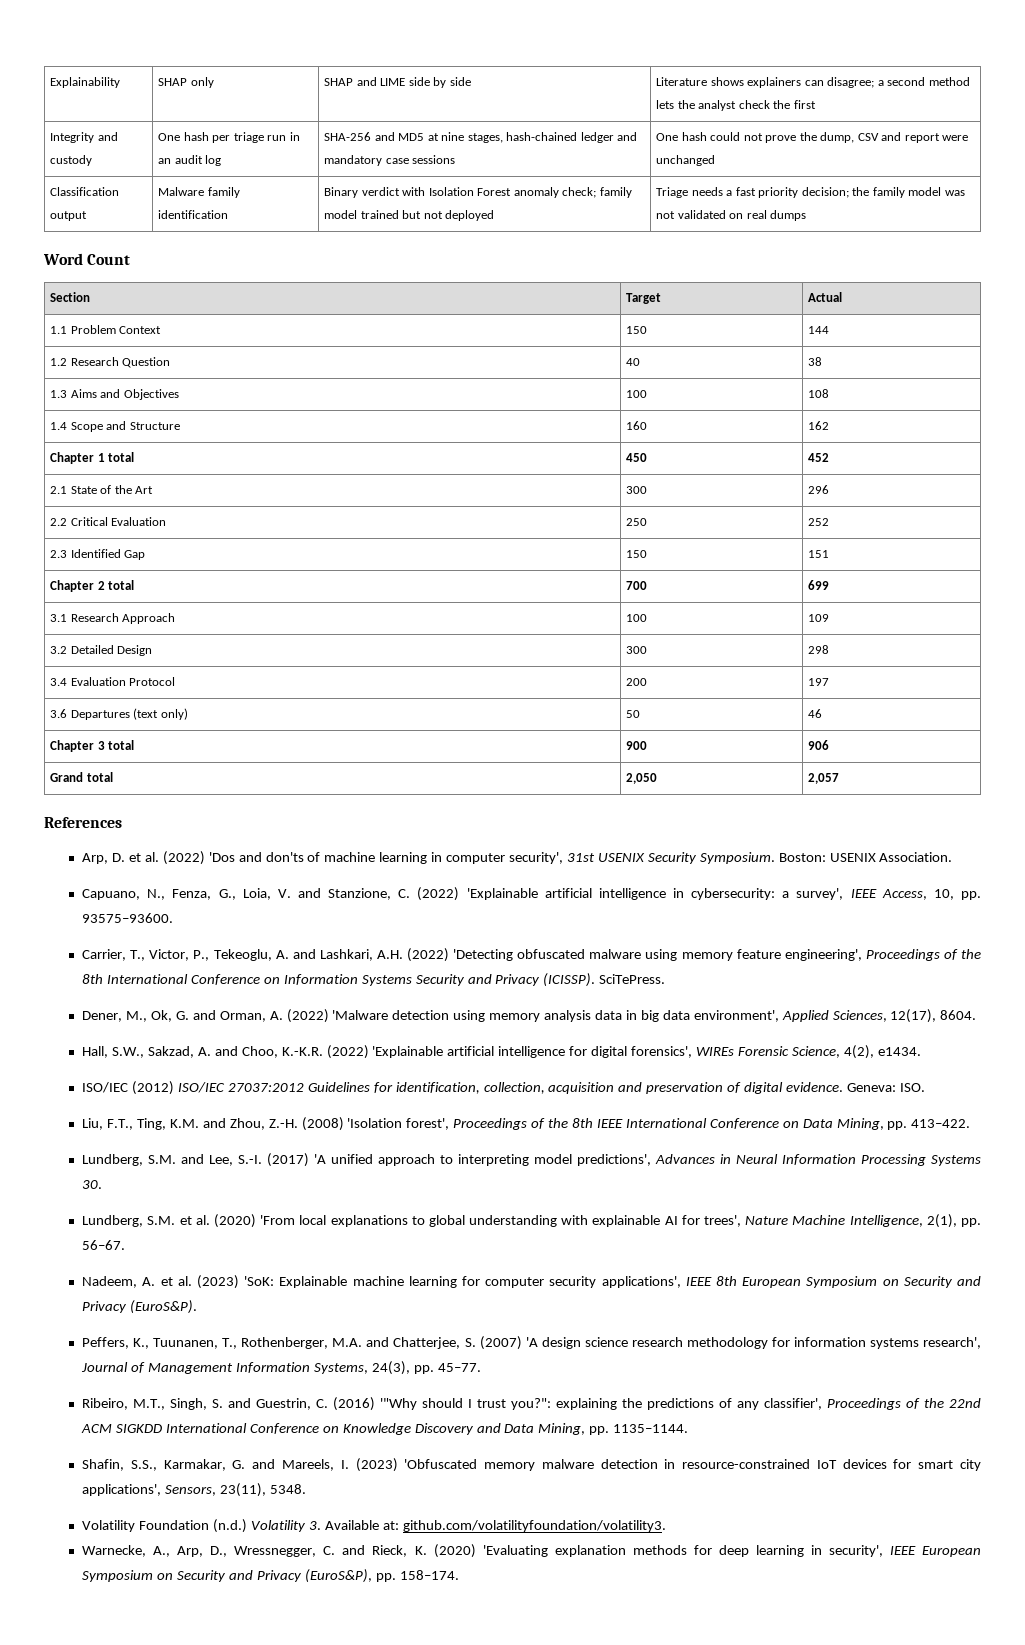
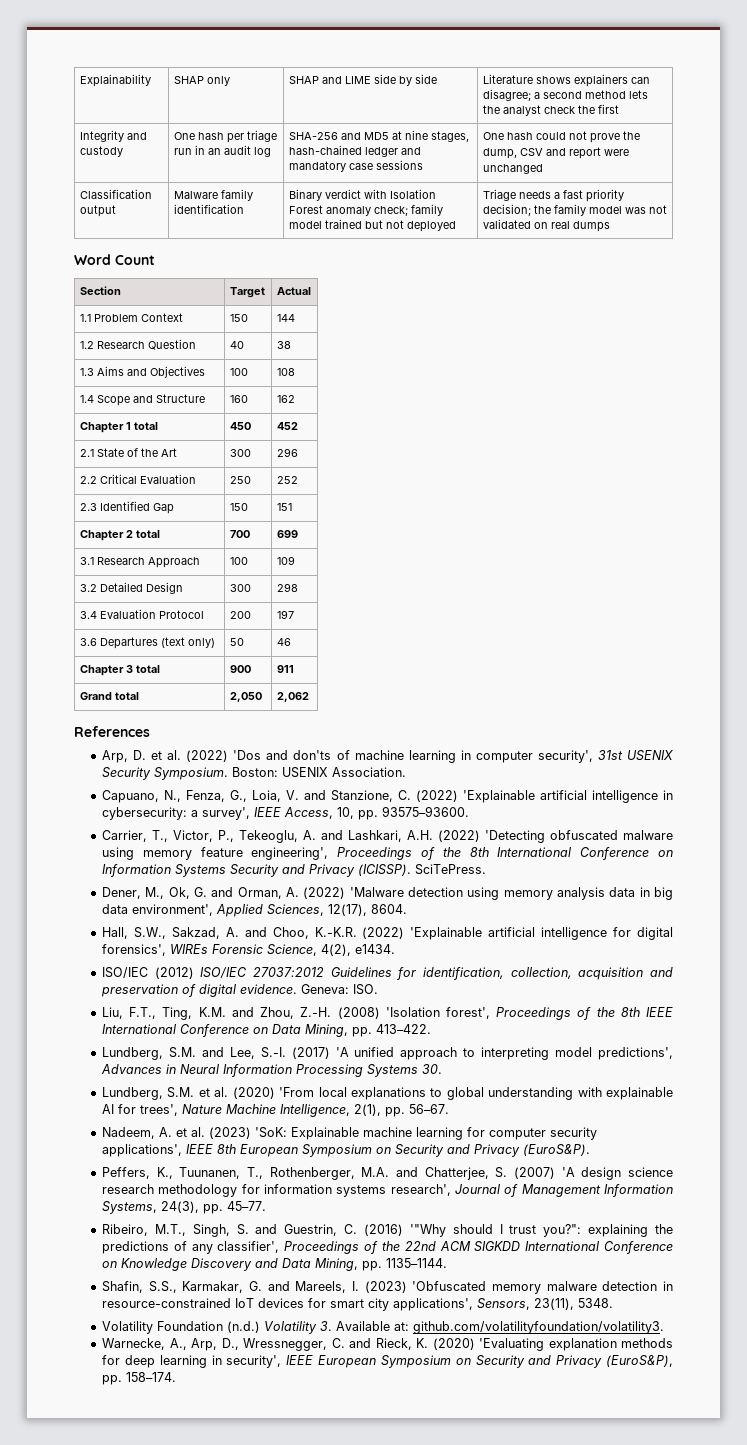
- Chapter 3 total | 900 | 906
+ Chapter 3 total | 900 | 911
- Grand total | 2,050 | 2,057
+ Grand total | 2,050 | 2,062

